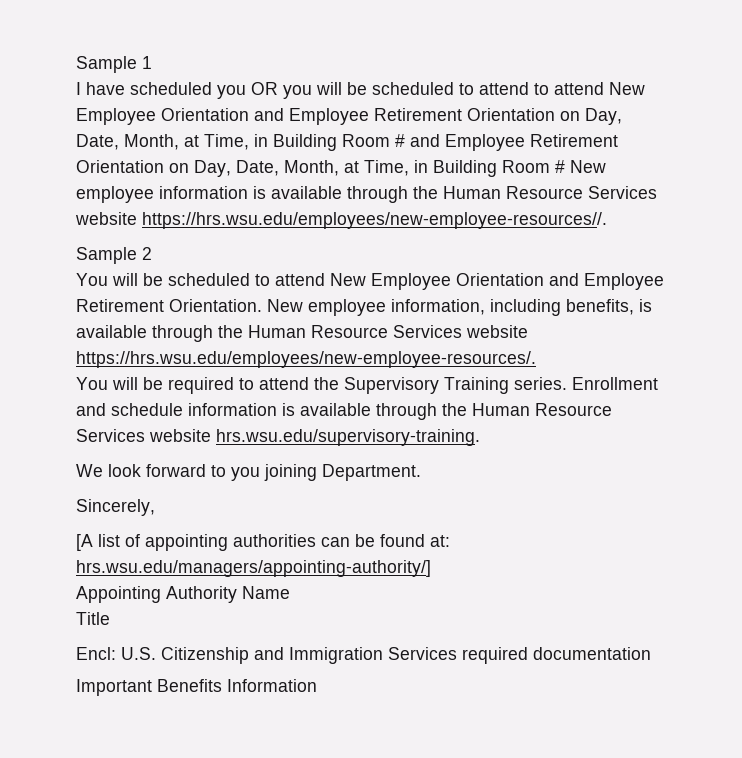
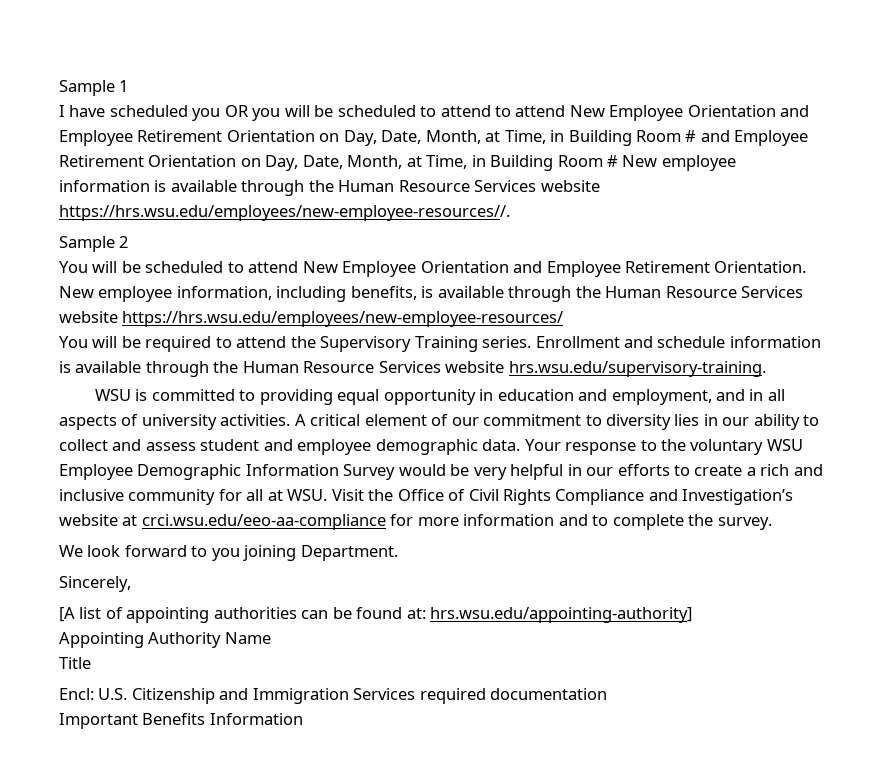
- New employee information, including benefits, is available through the Human Resource Services website https://hrs.wsu.edu/employees/new-employee-resources/.
+ New employee information, including benefits, is available through the Human Resource Services website https://hrs.wsu.edu/employees/new-employee-resources/
+ WSU is committed to providing equal opportunity in education and employment, and in all aspects of university activities. A critical element of our commitment to diversity lies in our ability to collect and assess student and employee demographic data. Your response to the voluntary WSU Employee Demographic Information Survey would be very helpful in our efforts to create a rich and inclusive community for all at WSU. Visit the Office of Civil Rights Compliance and Investigation’s website at crci.wsu.edu/eeo-aa-compliance for more information and to complete the survey.
- [A list of appointing authorities can be found at: hrs.wsu.edu/managers/appointing-authority/]
+ [A list of appointing authorities can be found at: hrs.wsu.edu/appointing-authority]

